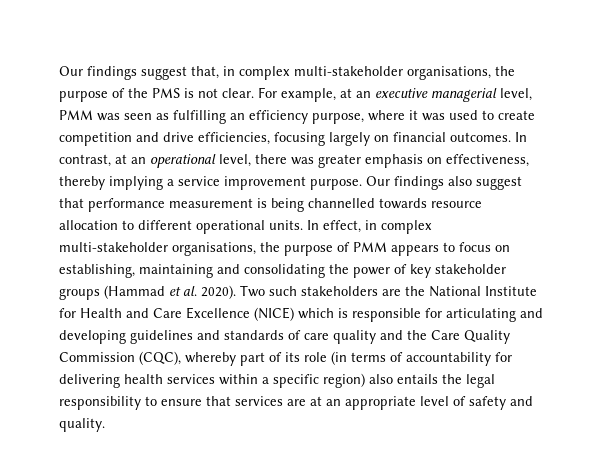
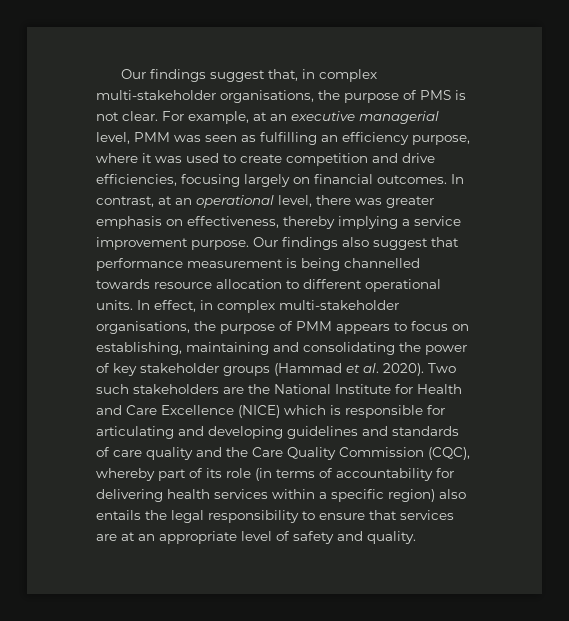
- Our findings suggest that, in complex multi-stakeholder organisations, the purpose of the PMS is not clear.
+ Our findings suggest that, in complex multi-stakeholder organisations, the purpose of PMS is not clear.

